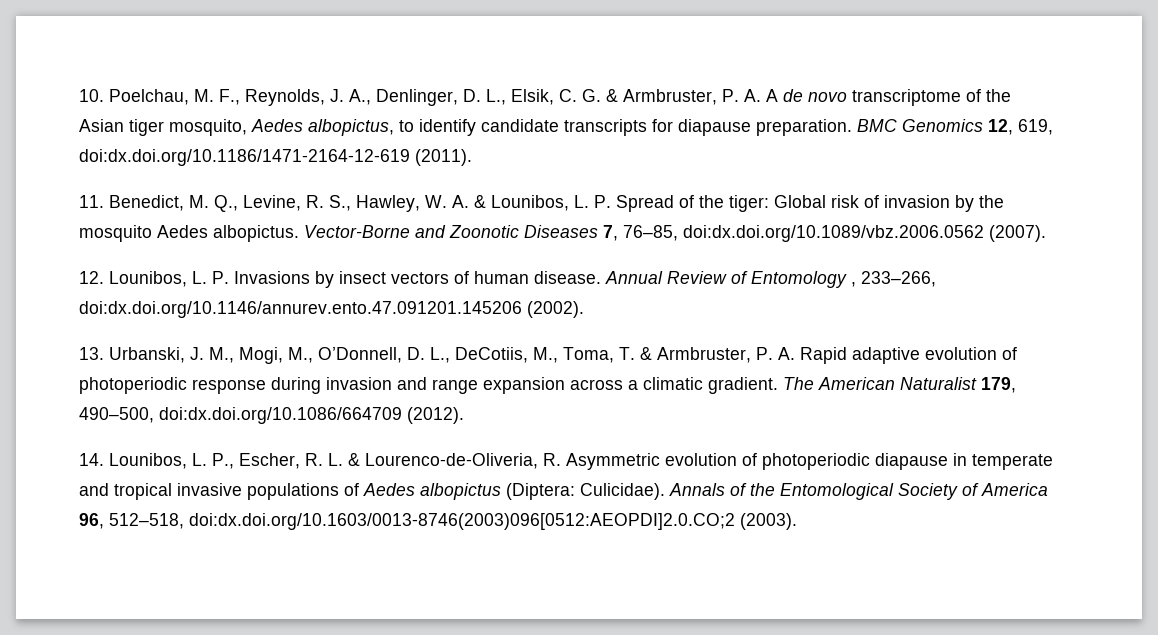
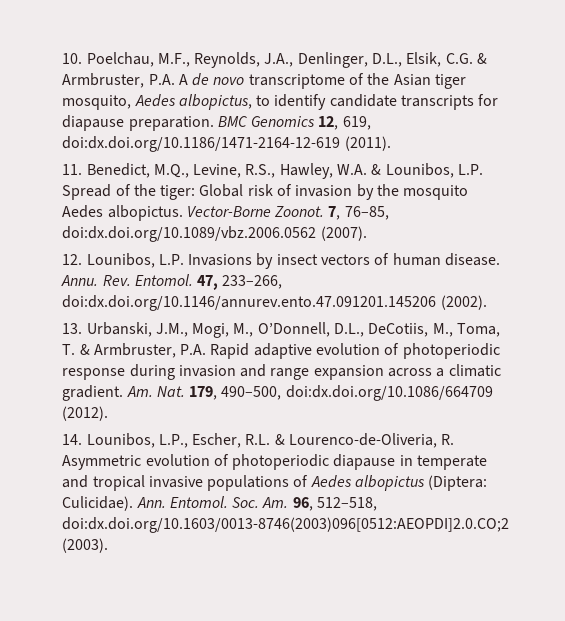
- 10. Poelchau, M. F., Reynolds, J. A., Denlinger, D. L., Elsik, C. G. & Armbruster, P. A. A de novo transcriptome of the Asian tiger mosquito, Aedes albopictus, to identify candidate transcripts for diapause preparation.
+ 10. Poelchau, M.F., Reynolds, J.A., Denlinger, D.L., Elsik, C.G. & Armbruster, P.A. A de novo transcriptome of the Asian tiger mosquito, Aedes albopictus, to identify candidate transcripts for diapause preparation.
- 11. Benedict, M. Q., Levine, R. S., Hawley, W. A. & Lounibos, L. P. Spread of the tiger: Global risk of invasion by the mosquito Aedes albopictus.
+ 11. Benedict, M.Q., Levine, R.S., Hawley, W.A. & Lounibos, L.P. Spread of the tiger: Global risk of invasion by the mosquito Aedes albopictus.
- Vector-Borne and Zoonotic Diseases 7, 76–85, doi:dx.doi.org/10.1089/vbz.2006.0562 (2007).
+ Vector-Borne Zoonot. 7, 76–85, doi:dx.doi.org/10.1089/vbz.2006.0562 (2007).
- 12. Lounibos, L. P. Invasions by insect vectors of human disease.
+ 12. Lounibos, L.P. Invasions by insect vectors of human disease.
- Annual Review of Entomology , 233–266, doi:dx.doi.org/10.1146/annurev.ento.47.091201.145206 (2002).
+ Annu. Rev. Entomol. 47, 233–266, doi:dx.doi.org/10.1146/annurev.ento.47.091201.145206 (2002).
- 13. Urbanski, J. M., Mogi, M., O’Donnell, D. L., DeCotiis, M., Toma, T. & Armbruster, P. A. Rapid adaptive evolution of photoperiodic response during invasion and range expansion across a climatic gradient.
+ 13. Urbanski, J.M., Mogi, M., O’Donnell, D.L., DeCotiis, M., Toma, T. & Armbruster, P.A. Rapid adaptive evolution of photoperiodic response during invasion and range expansion across a climatic gradient.
- The American Naturalist 179, 490–500, doi:dx.doi.org/10.1086/664709 (2012).
+ Am. Nat. 179, 490–500, doi:dx.doi.org/10.1086/664709 (2012).
- 14. Lounibos, L. P., Escher, R. L. & Lourenco-de-Oliveria, R. Asymmetric evolution of photoperiodic diapause in temperate and tropical invasive populations of Aedes albopictus (Diptera: Culicidae).
+ 14. Lounibos, L.P., Escher, R.L. & Lourenco-de-Oliveria, R. Asymmetric evolution of photoperiodic diapause in temperate and tropical invasive populations of Aedes albopictus (Diptera: Culicidae).
- Annals of the Entomological Society of America 96, 512–518, doi:dx.doi.org/10.1603/0013-8746(2003)096[0512:AEOPDI]2.0.CO;2 (2003).
+ Ann. Entomol. Soc. Am. 96, 512–518, doi:dx.doi.org/10.1603/0013-8746(2003)096[0512:AEOPDI]2.0.CO;2 (2003).

